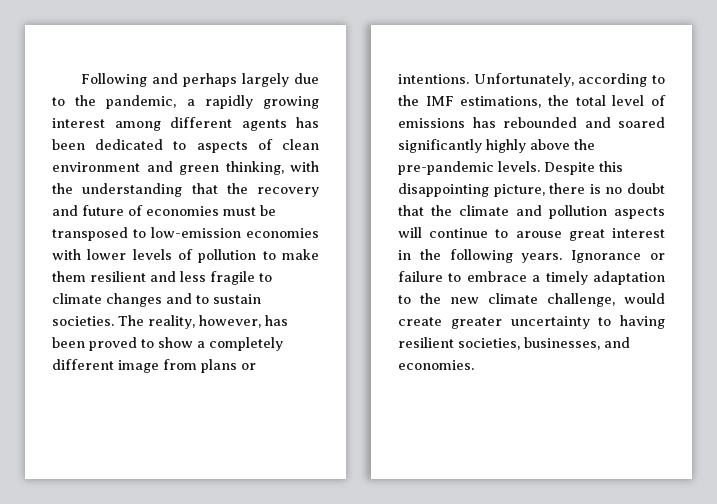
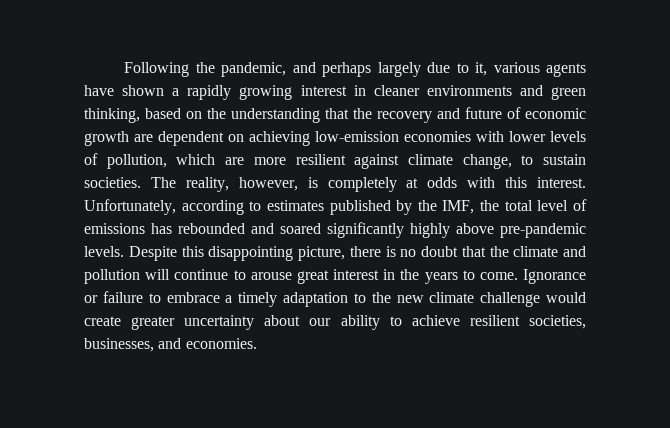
- Following and perhaps largely due to the pandemic, a rapidly growing interest among different agents has been dedicated to aspects of clean environment and green thinking, with the understanding that the recovery and future of economies must be transposed to low-emission economies with lower levels of pollution to make them resilient and less fragile to climate changes and to sustain societies.
+ Following the pandemic, and perhaps largely due to it, various agents have shown a rapidly growing interest in cleaner environments and green thinking, based on the understanding that the recovery and future of economic growth are dependent on achieving low-emission economies with lower levels of pollution, which are more resilient against climate change, to sustain societies.
- The reality, however, has been proved to show a completely different image from plans or intentions. Unfortunately, according to the IMF estimations, the total level of emissions has rebounded and soared significantly highly above the pre-pandemic levels.
+ The reality, however, is completely at odds with this interest. Unfortunately, according to estimates published by the IMF, the total level of emissions has rebounded and soared significantly highly above pre-pandemic levels.
- Despite this disappointing picture, there is no doubt that the climate and pollution aspects will continue to arouse great interest in the following years.
+ Despite this disappointing picture, there is no doubt that the climate and pollution will continue to arouse great interest in the years to come.
- Ignorance or failure to embrace a timely adaptation to the new climate challenge, would create greater uncertainty to having resilient societies, businesses, and economies.
+ Ignorance or failure to embrace a timely adaptation to the new climate challenge would create greater uncertainty about our ability to achieve resilient societies, businesses, and economies.

